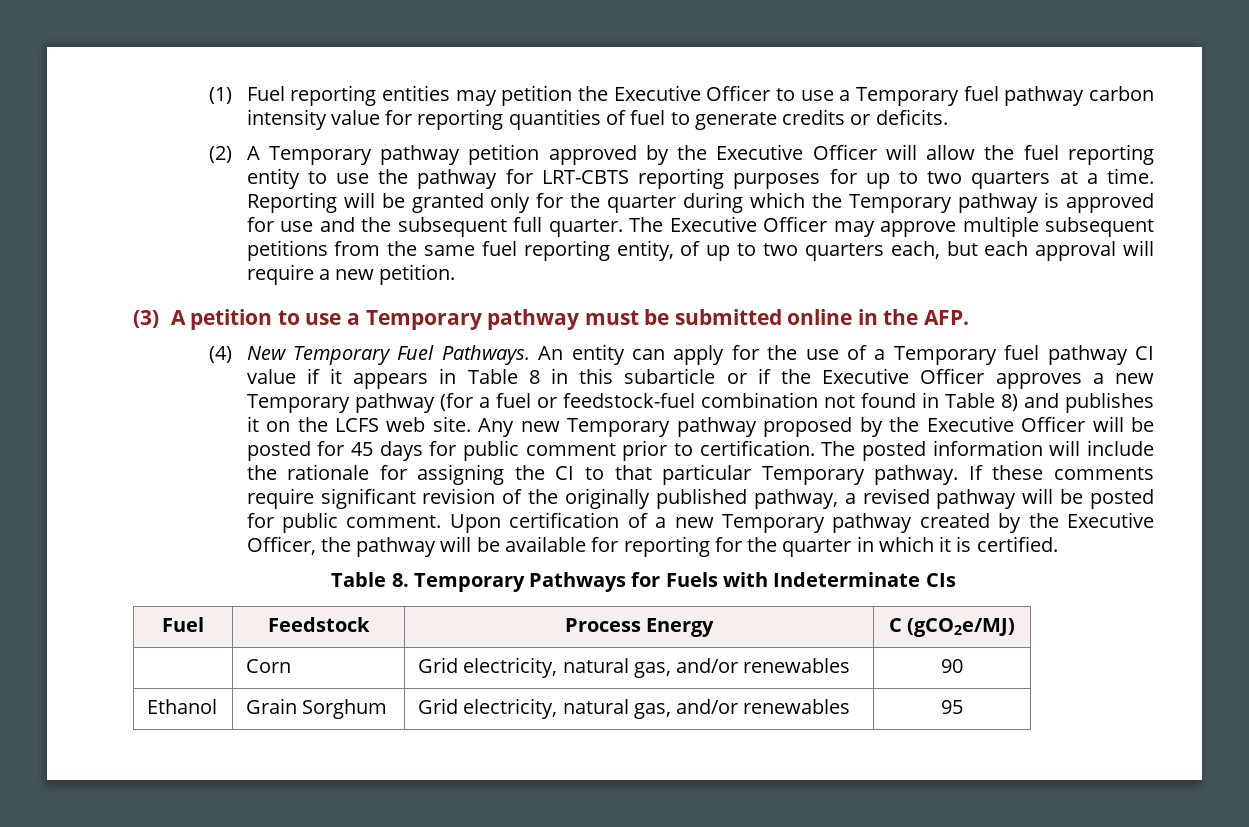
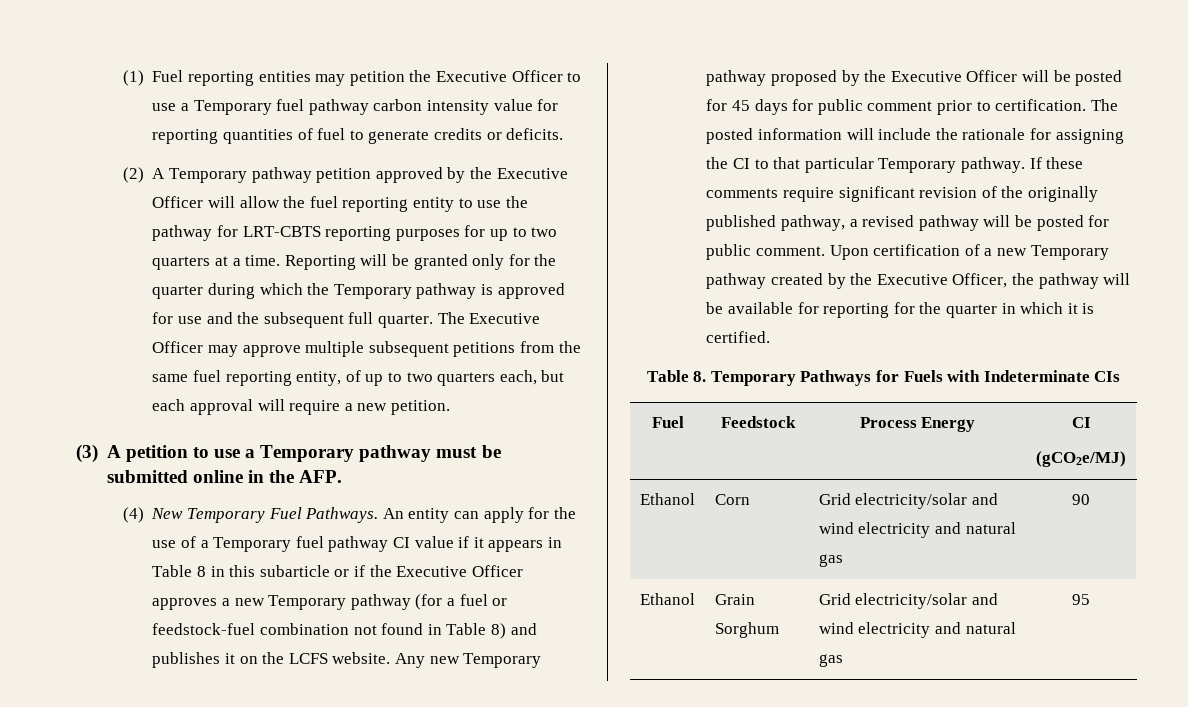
- An entity can apply for the use of a Temporary fuel pathway CI value if it appears in Table 8 in this subarticle or if the Executive Officer approves a new Temporary pathway (for a fuel or feedstock-fuel combination not found in Table 8) and publishes it on the LCFS web site.
+ An entity can apply for the use of a Temporary fuel pathway CI value if it appears in Table 8 in this subarticle or if the Executive Officer approves a new Temporary pathway (for a fuel or feedstock-fuel combination not found in Table 8) and publishes it on the LCFS website.
- Fuel | Feedstock | Process Energy | C (gCO2e/MJ)
+ Fuel | Feedstock | Process Energy | CI
+ (gCO2e/MJ)
- | Corn | Grid electricity, natural gas, and/or renewables | 90
+ Ethanol | Corn | Grid electricity/solar and wind electricity and natural gas | 90
- Ethanol | Grain Sorghum | Grid electricity, natural gas, and/or renewables | 95
+ Ethanol | Grain Sorghum | Grid electricity/solar and wind electricity and natural gas | 95

